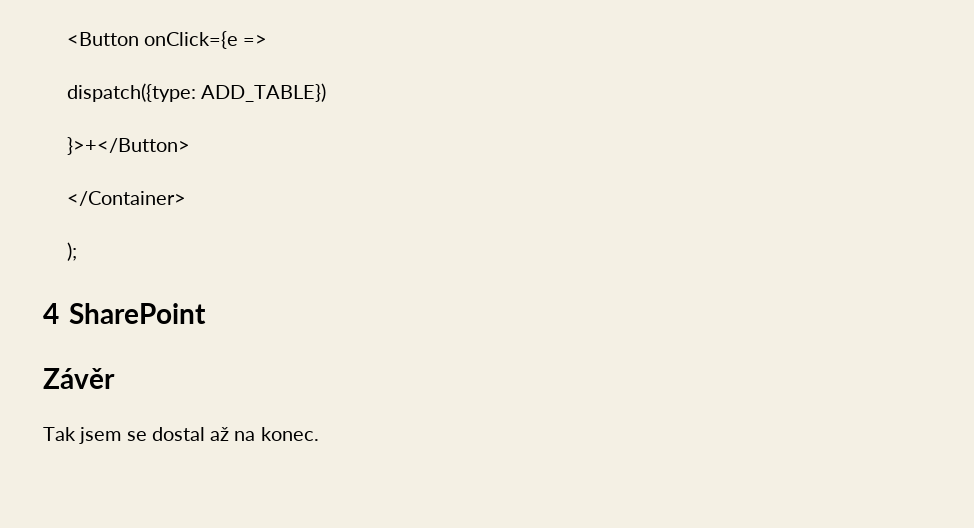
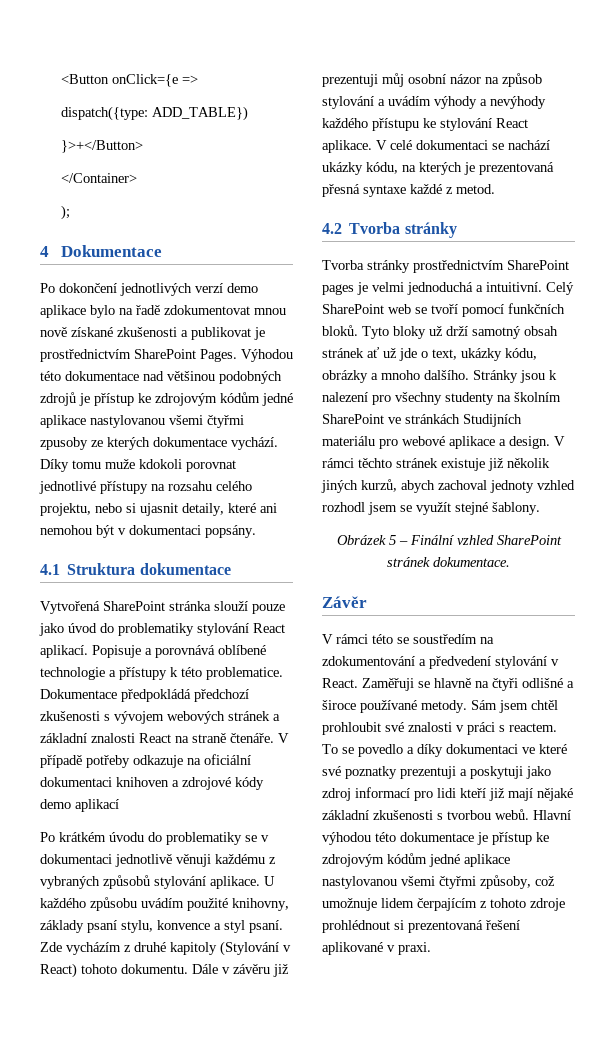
- 4 SharePoint
+ 4 Dokumentace
+ Po dokončení jednotlivých verzí demo aplikace bylo na řadě zdokumentovat mnou nově získané zkušenosti a publikovat je prostřednictvím SharePoint Pages. Výhodou této dokumentace nad většinou podobných zdrojů je přístup ke zdrojovým kódům jedné aplikace nastylovanou všemi čtyřmi zpusoby ze kterých dokumentace vychází. Díky tomu muže kdokoli porovnat jednotlivé přístupy na rozsahu celého projektu, nebo si ujasnit detaily, které ani nemohou být v dokumentaci popsány.
+ 4.1 Struktura dokumentace
+ Vytvořená SharePoint stránka slouží pouze jako úvod do problematiky stylování React aplikací. Popisuje a porovnává oblíbené technologie a přístupy k této problematice. Dokumentace předpokládá předchozí zkušenosti s vývojem webových stránek a základní znalosti React na straně čtenáře. V případě potřeby odkazuje na oficiální dokumentaci knihoven a zdrojové kódy demo aplikací
+ Po krátkém úvodu do problematiky se v dokumentaci jednotlivě věnuji každému z vybraných způsobů stylování aplikace. U každého způsobu uvádím použité knihovny, základy psaní stylu, konvence a styl psaní. Zde vycházím z druhé kapitoly (Stylování v React) tohoto dokumentu. Dále v závěru již prezentuji můj osobní názor na způsob stylování a uvádím výhody a nevýhody každého přístupu ke stylování React aplikace. V celé dokumentaci se nachází ukázky kódu, na kterých je prezentovaná přesná syntaxe každé z metod.
+ 4.2 Tvorba stránky
+ Tvorba stránky prostřednictvím SharePoint pages je velmi jednoduchá a intuitivní. Celý SharePoint web se tvoří pomocí funkčních bloků. Tyto bloky už drží samotný obsah stránek ať už jde o text, ukázky kódu, obrázky a mnoho dalšího. Stránky jsou k nalezení pro všechny studenty na školním SharePoint ve stránkách Studijních materiálu pro webové aplikace a design. V rámci těchto stránek existuje již několik jiných kurzů, abych zachoval jednoty vzhled rozhodl jsem se využít stejné šablony.
+ Obrázek 5 – Finální vzhled SharePoint stránek dokumentace.
  Závěr
- Tak jsem se dostal až na konec.
+ V rámci této se soustředím na zdokumentování a předvedení stylování v React. Zaměřuji se hlavně na čtyři odlišné a široce používané metody. Sám jsem chtěl prohloubit své znalosti v práci s reactem. To se povedlo a díky dokumentaci ve které své poznatky prezentuji a poskytuji jako zdroj informací pro lidi kteří již mají nějaké základní zkušenosti s tvorbou webů. Hlavní výhodou této dokumentace je přístup ke zdrojovým kódům jedné aplikace nastylovanou všemi čtyřmi způsoby, což umožnuje lidem čerpajícím z tohoto zdroje prohlédnout si prezentovaná řešení aplikované v praxi.

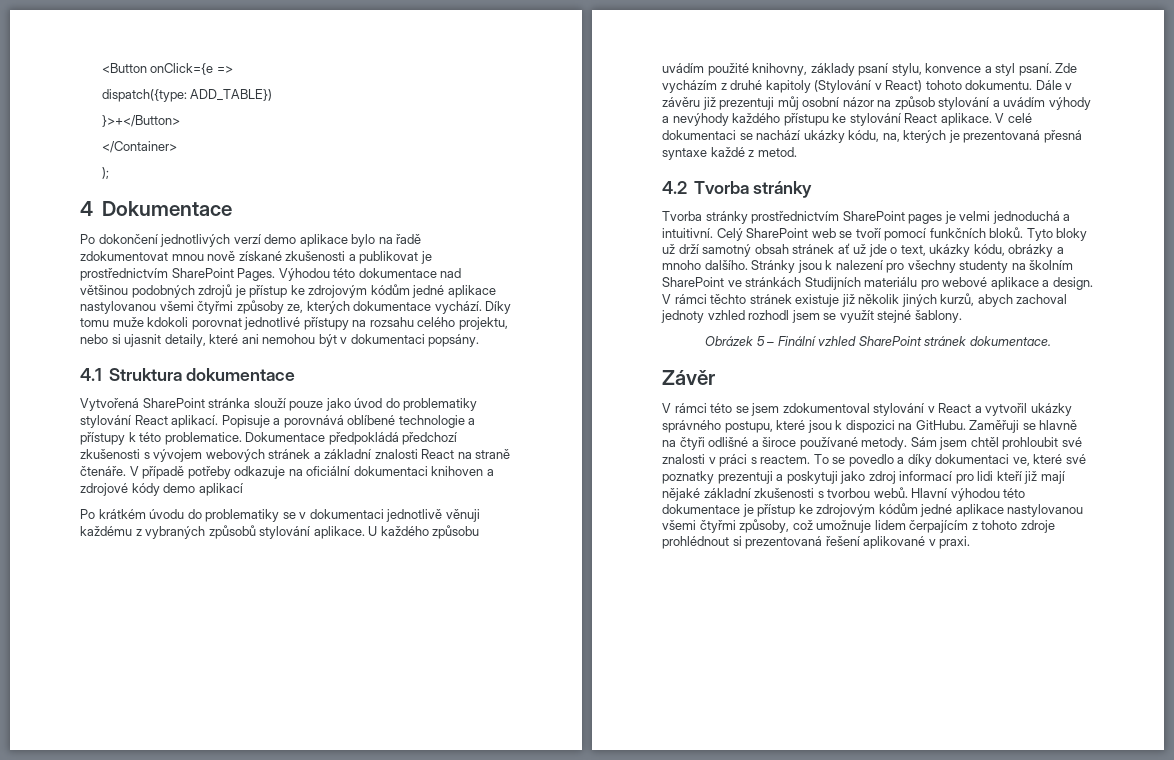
- Výhodou této dokumentace nad většinou podobných zdrojů je přístup ke zdrojovým kódům jedné aplikace nastylovanou všemi čtyřmi zpusoby ze kterých dokumentace vychází.
+ Výhodou této dokumentace nad většinou podobných zdrojů je přístup ke zdrojovým kódům jedné aplikace nastylovanou všemi čtyřmi způsoby ze, kterých dokumentace vychází.
- V celé dokumentaci se nachází ukázky kódu, na kterých je prezentovaná přesná syntaxe každé z metod.
+ V celé dokumentaci se nachází ukázky kódu, na, kterých je prezentovaná přesná syntaxe každé z metod.
- V rámci této se soustředím na zdokumentování a předvedení stylování v React.
+ V rámci této se jsem zdokumentoval stylování v React a vytvořil ukázky správného postupu, které jsou k dispozici na GitHubu.
- To se povedlo a díky dokumentaci ve které své poznatky prezentuji a poskytuji jako zdroj informací pro lidi kteří již mají nějaké základní zkušenosti s tvorbou webů.
+ To se povedlo a díky dokumentaci ve, které své poznatky prezentuji a poskytuji jako zdroj informací pro lidi kteří již mají nějaké základní zkušenosti s tvorbou webů.

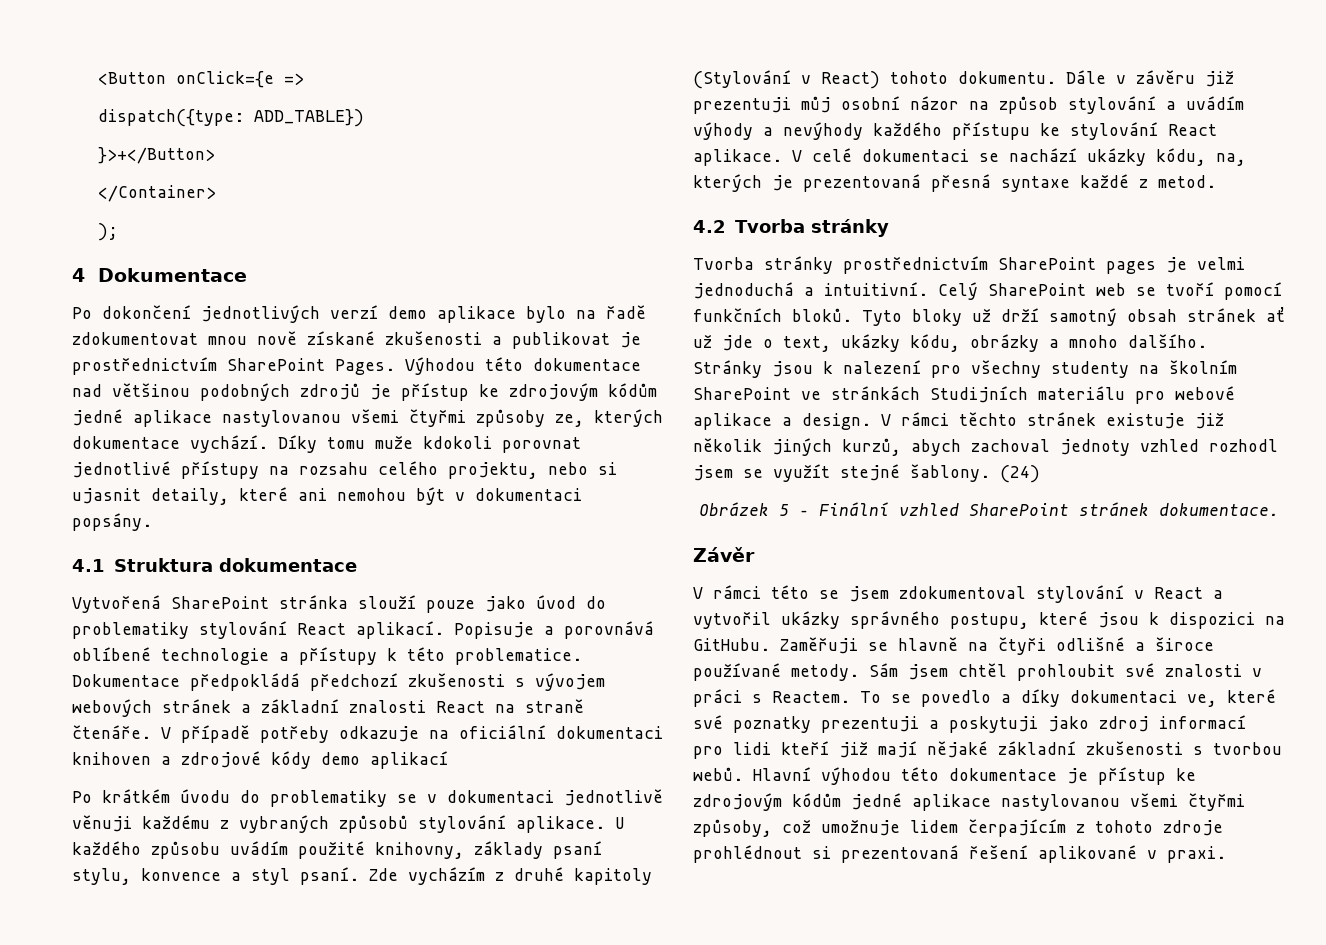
+ (24)
- Sám jsem chtěl prohloubit své znalosti v práci s reactem.
+ Sám jsem chtěl prohloubit své znalosti v práci s Reactem.

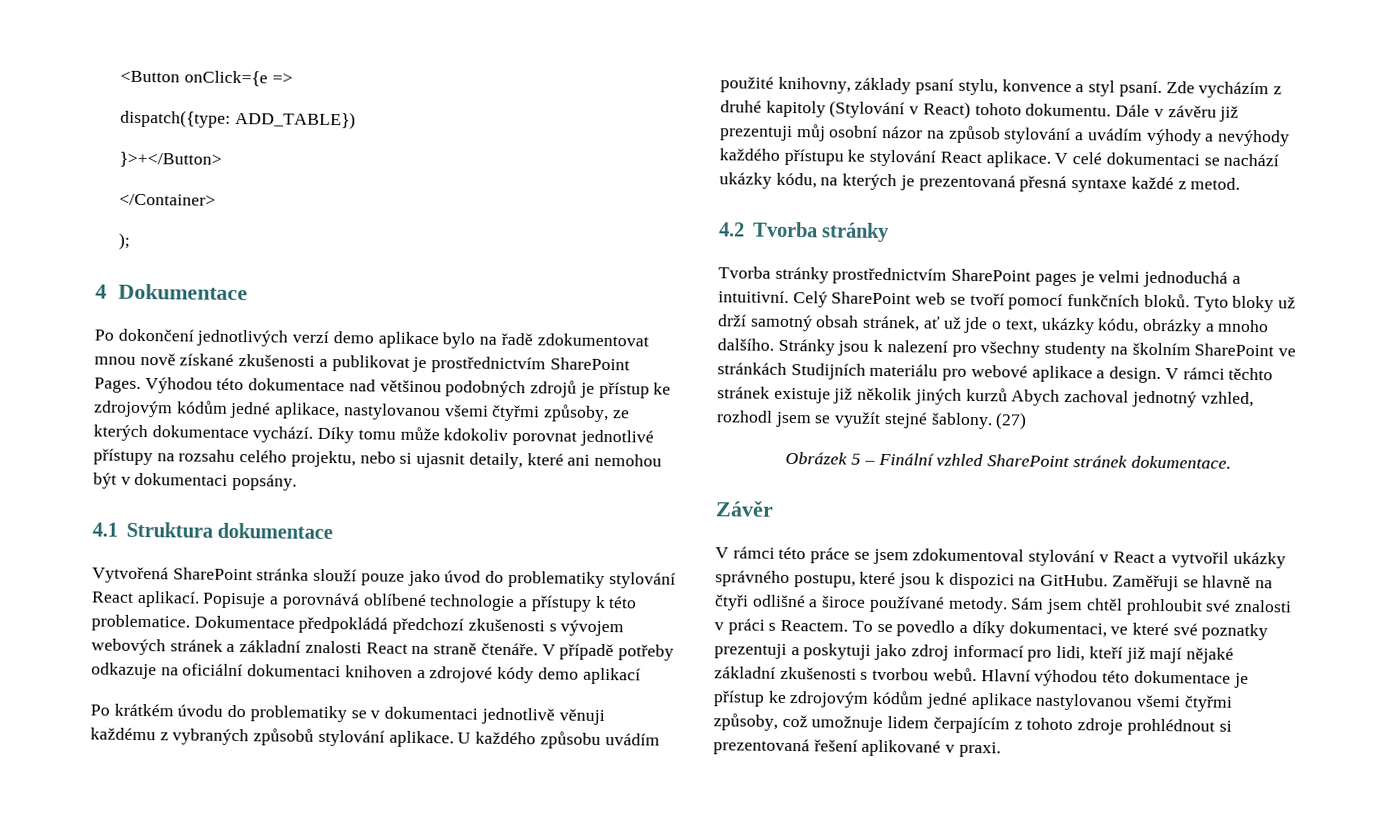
- Výhodou této dokumentace nad většinou podobných zdrojů je přístup ke zdrojovým kódům jedné aplikace nastylovanou všemi čtyřmi způsoby ze, kterých dokumentace vychází.
+ Výhodou této dokumentace nad většinou podobných zdrojů je přístup ke zdrojovým kódům jedné aplikace, nastylovanou všemi čtyřmi způsoby, ze kterých dokumentace vychází.
- Díky tomu muže kdokoli porovnat jednotlivé přístupy na rozsahu celého projektu, nebo si ujasnit detaily, které ani nemohou být v dokumentaci popsány.
+ Díky tomu může kdokoliv porovnat jednotlivé přístupy na rozsahu celého projektu, nebo si ujasnit detaily, které ani nemohou být v dokumentaci popsány.
- V celé dokumentaci se nachází ukázky kódu, na, kterých je prezentovaná přesná syntaxe každé z metod.
+ V celé dokumentaci se nachází ukázky kódu, na kterých je prezentovaná přesná syntaxe každé z metod.
- Tyto bloky už drží samotný obsah stránek ať už jde o text, ukázky kódu, obrázky a mnoho dalšího.
+ Tyto bloky už drží samotný obsah stránek, ať už jde o text, ukázky kódu, obrázky a mnoho dalšího.
- V rámci těchto stránek existuje již několik jiných kurzů, abych zachoval jednoty vzhled rozhodl jsem se využít stejné šablony.
+ V rámci těchto stránek existuje již několik jiných kurzů Abych zachoval jednotný vzhled, rozhodl jsem se využít stejné šablony.
- (24)
+ (27)
- V rámci této se jsem zdokumentoval stylování v React a vytvořil ukázky správného postupu, které jsou k dispozici na GitHubu.
+ V rámci této práce se jsem zdokumentoval stylování v React a vytvořil ukázky správného postupu, které jsou k dispozici na GitHubu.
- To se povedlo a díky dokumentaci ve, které své poznatky prezentuji a poskytuji jako zdroj informací pro lidi kteří již mají nějaké základní zkušenosti s tvorbou webů.
+ To se povedlo a díky dokumentaci, ve které své poznatky prezentuji a poskytuji jako zdroj informací pro lidi, kteří již mají nějaké základní zkušenosti s tvorbou webů.

